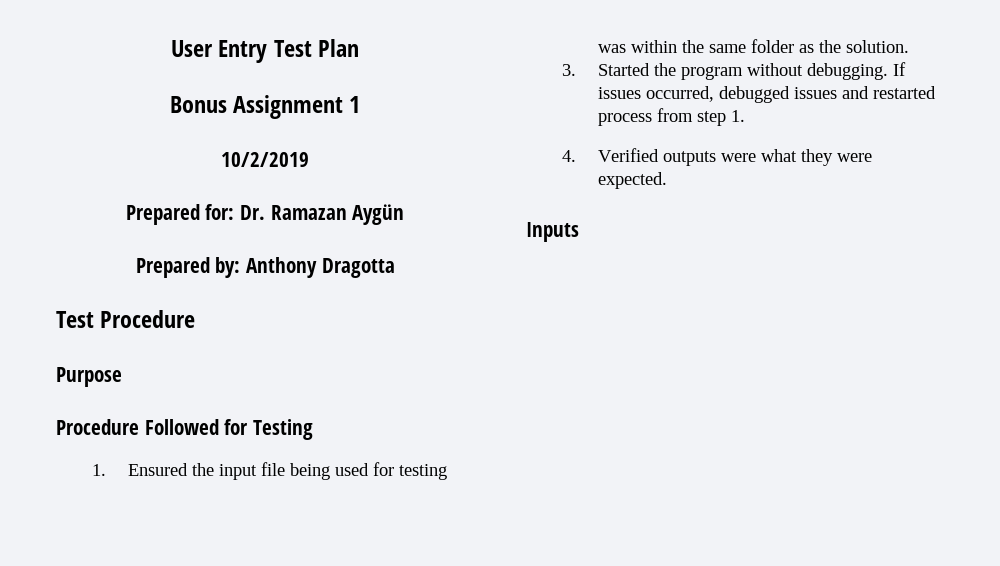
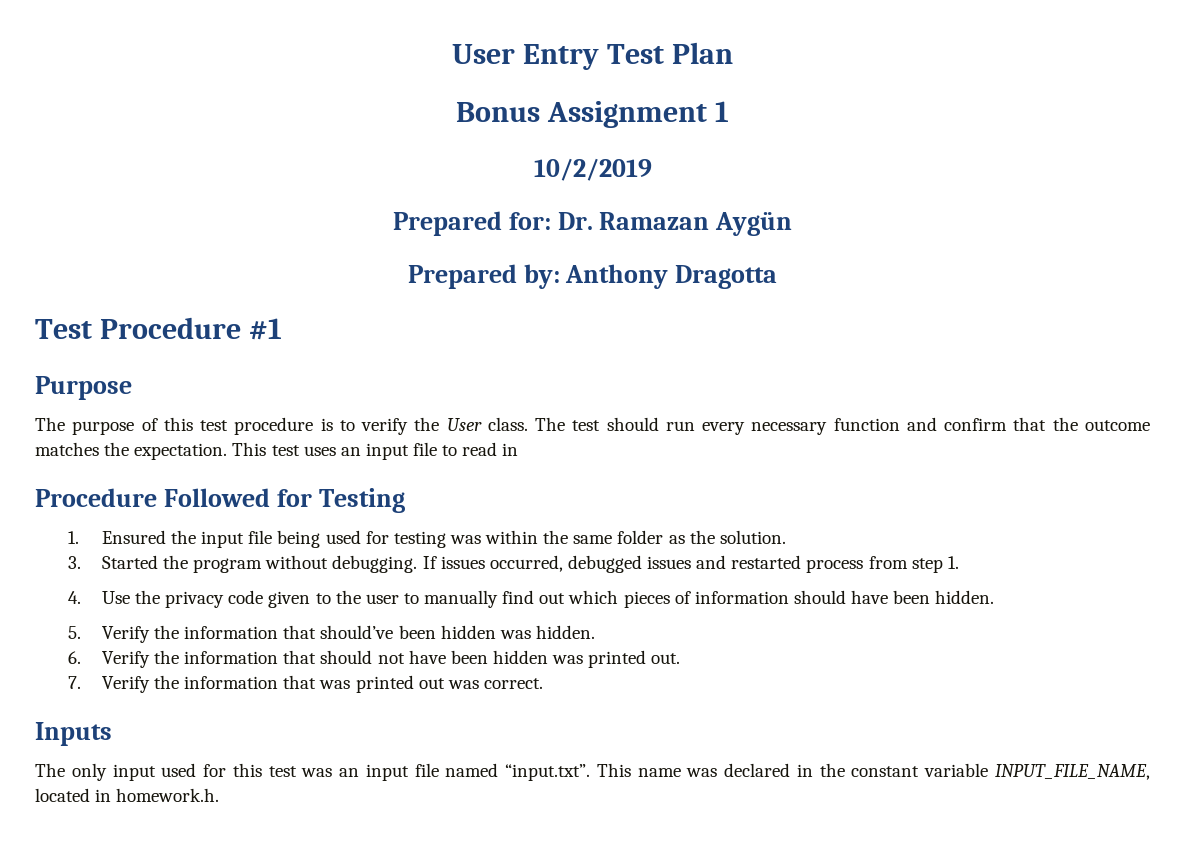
- Test Procedure
+ Test Procedure #1
+ The purpose of this test procedure is to verify the User class. The test should run every necessary function and confirm that the outcome matches the expectation. This test uses an input file to read in
- 4. Verified outputs were what they were expected.
+ 4. Use the privacy code given to the user to manually find out which pieces of information should have been hidden.
+ 5. Verify the information that should’ve been hidden was hidden.
+ 6. Verify the information that should not have been hidden was printed out.
+ 7. Verify the information that was printed out was correct.
  Inputs
+ The only input used for this test was an input file named “input.txt”. This name was declared in the constant variable INPUT_FILE_NAME, located in homework.h.

